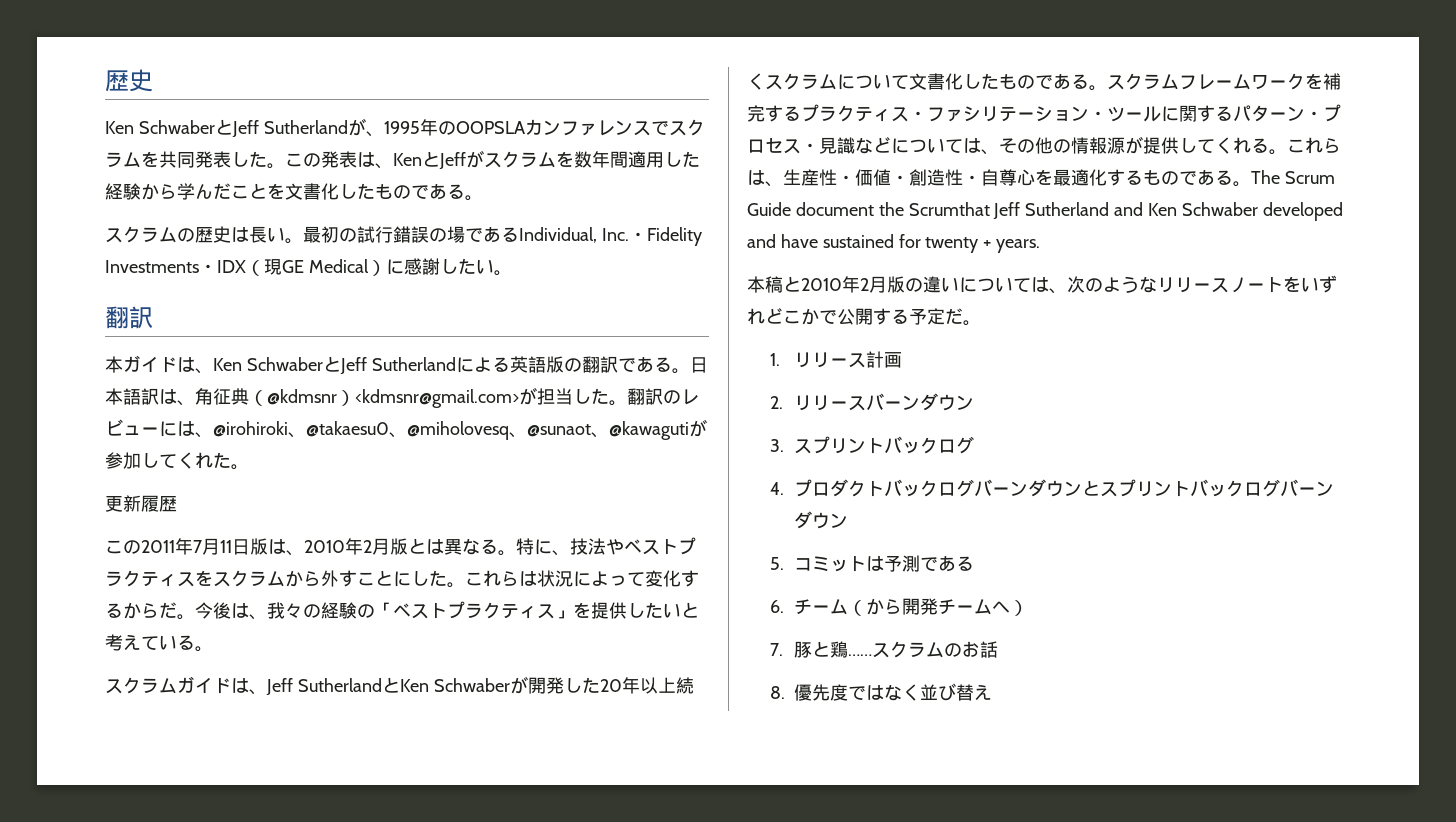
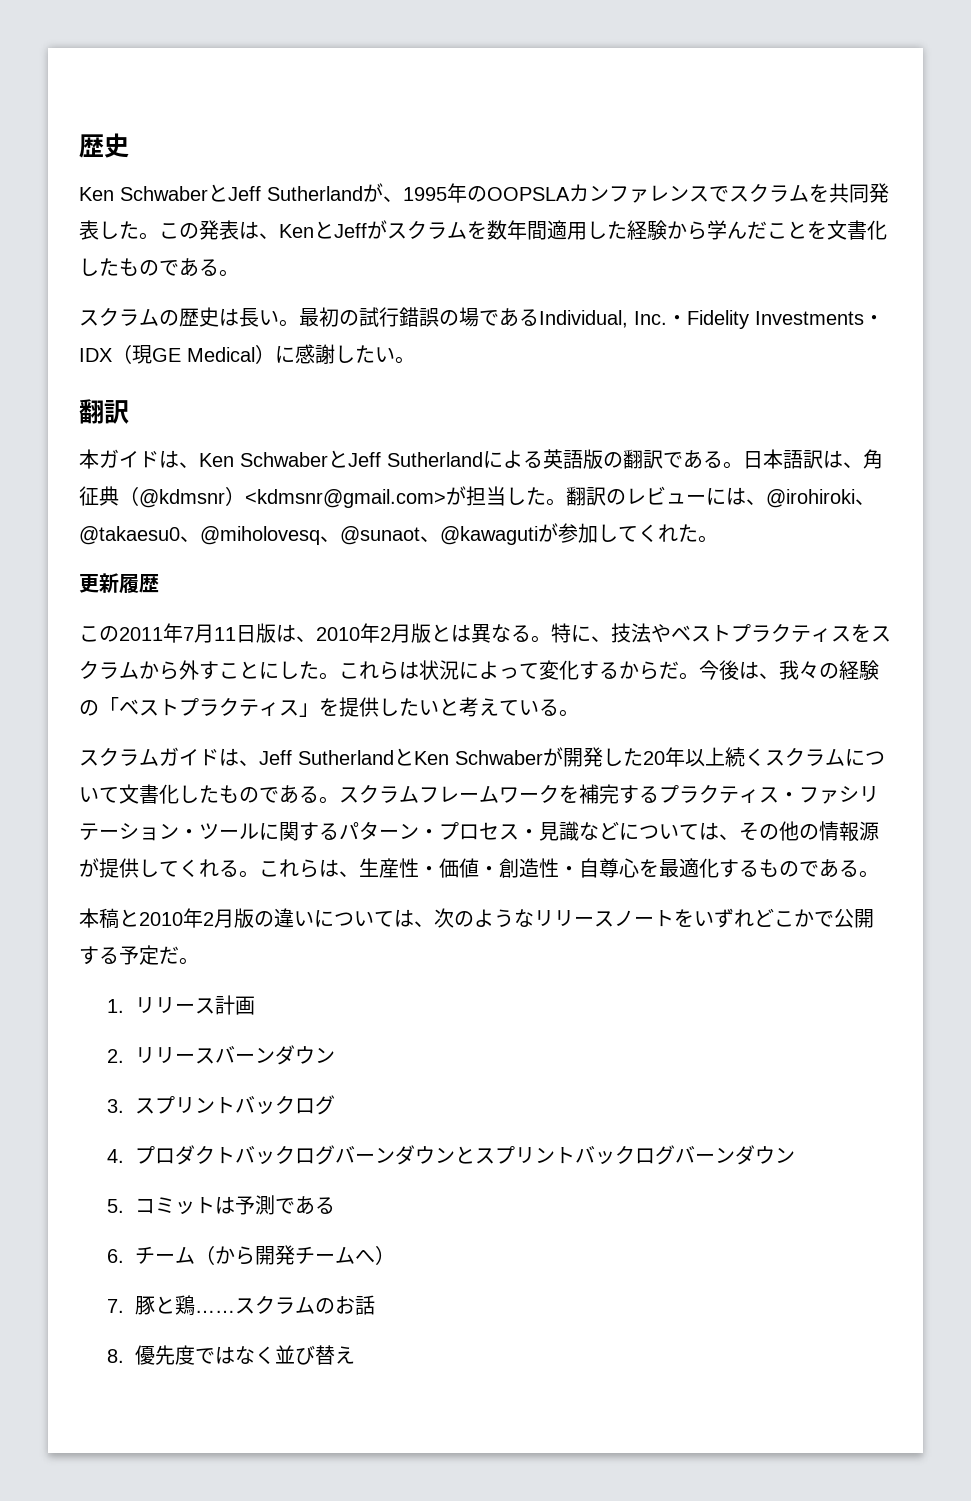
- The Scrum Guide document the Scrumthat Jeff Sutherland and Ken Schwaber developed and have sustained for twenty + years.

